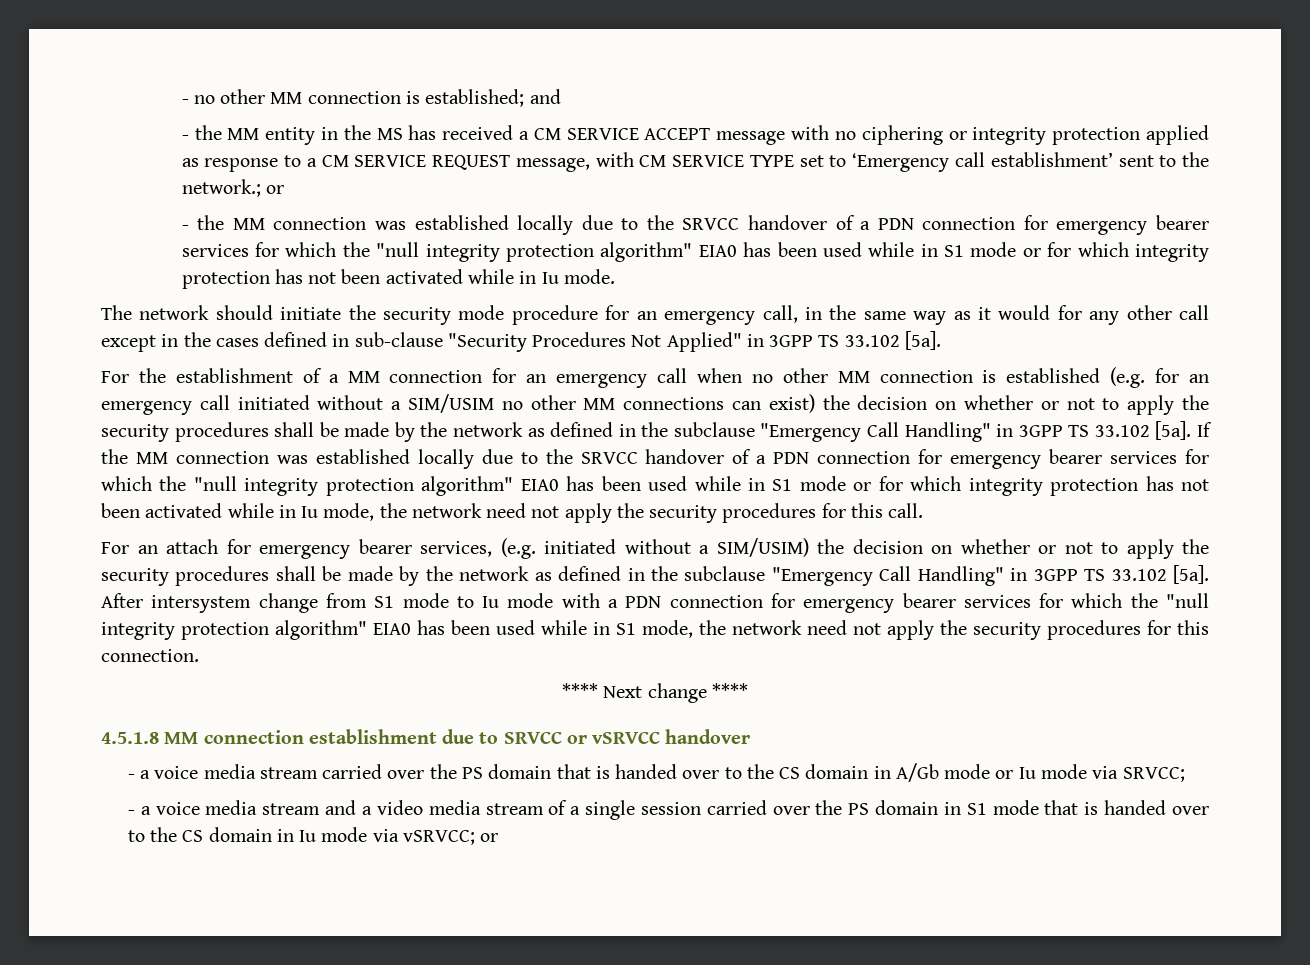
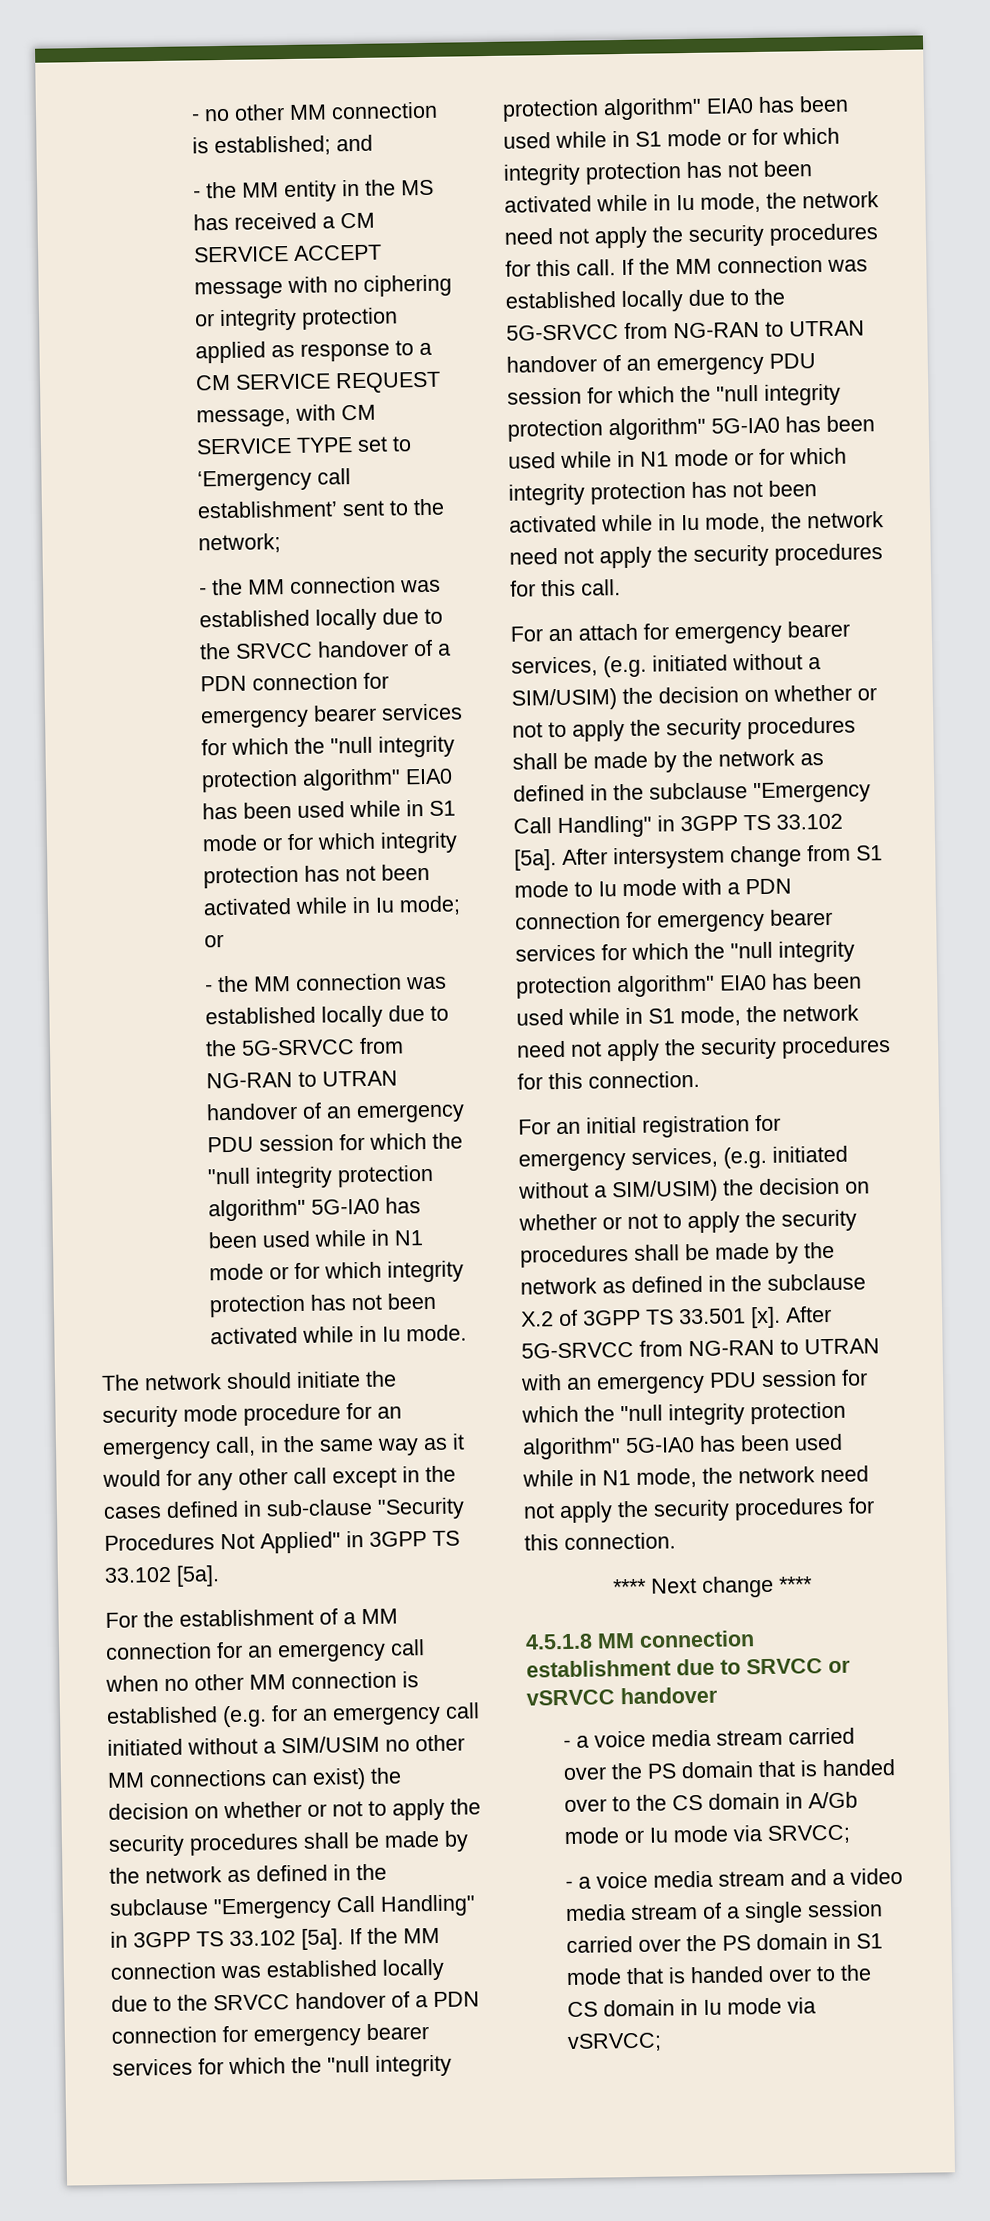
- - the MM entity in the MS has received a CM SERVICE ACCEPT message with no ciphering or integrity protection applied as response to a CM SERVICE REQUEST message, with CM SERVICE TYPE set to ‘Emergency call establishment’ sent to the network.; or
+ - the MM entity in the MS has received a CM SERVICE ACCEPT message with no ciphering or integrity protection applied as response to a CM SERVICE REQUEST message, with CM SERVICE TYPE set to ‘Emergency call establishment’ sent to the network;
- - the MM connection was established locally due to the SRVCC handover of a PDN connection for emergency bearer services for which the "null integrity protection algorithm" EIA0 has been used while in S1 mode or for which integrity protection has not been activated while in Iu mode.
+ - the MM connection was established locally due to the SRVCC handover of a PDN connection for emergency bearer services for which the "null integrity protection algorithm" EIA0 has been used while in S1 mode or for which integrity protection has not been activated while in Iu mode; or
+ - the MM connection was established locally due to the 5G-SRVCC from NG-RAN to UTRAN handover of an emergency PDU session for which the "null integrity protection algorithm" 5G-IA0 has been used while in N1 mode or for which integrity protection has not been activated while in Iu mode.
+ If the MM connection was established locally due to the 5G-SRVCC from NG-RAN to UTRAN handover of an emergency PDU session for which the "null integrity protection algorithm" 5G-IA0 has been used while in N1 mode or for which integrity protection has not been activated while in Iu mode, the network need not apply the security procedures for this call.
+ For an initial registration for emergency services, (e.g. initiated without a SIM/USIM) the decision on whether or not to apply the security procedures shall be made by the network as defined in the subclause X.2 of 3GPP TS 33.501 [x]. After 5G-SRVCC from NG-RAN to UTRAN with an emergency PDU session for which the "null integrity protection algorithm" 5G-IA0 has been used while in N1 mode, the network need not apply the security procedures for this connection.
- - a voice media stream and a video media stream of a single session carried over the PS domain in S1 mode that is handed over to the CS domain in Iu mode via vSRVCC; or
+ - a voice media stream and a video media stream of a single session carried over the PS domain in S1 mode that is handed over to the CS domain in Iu mode via vSRVCC;

